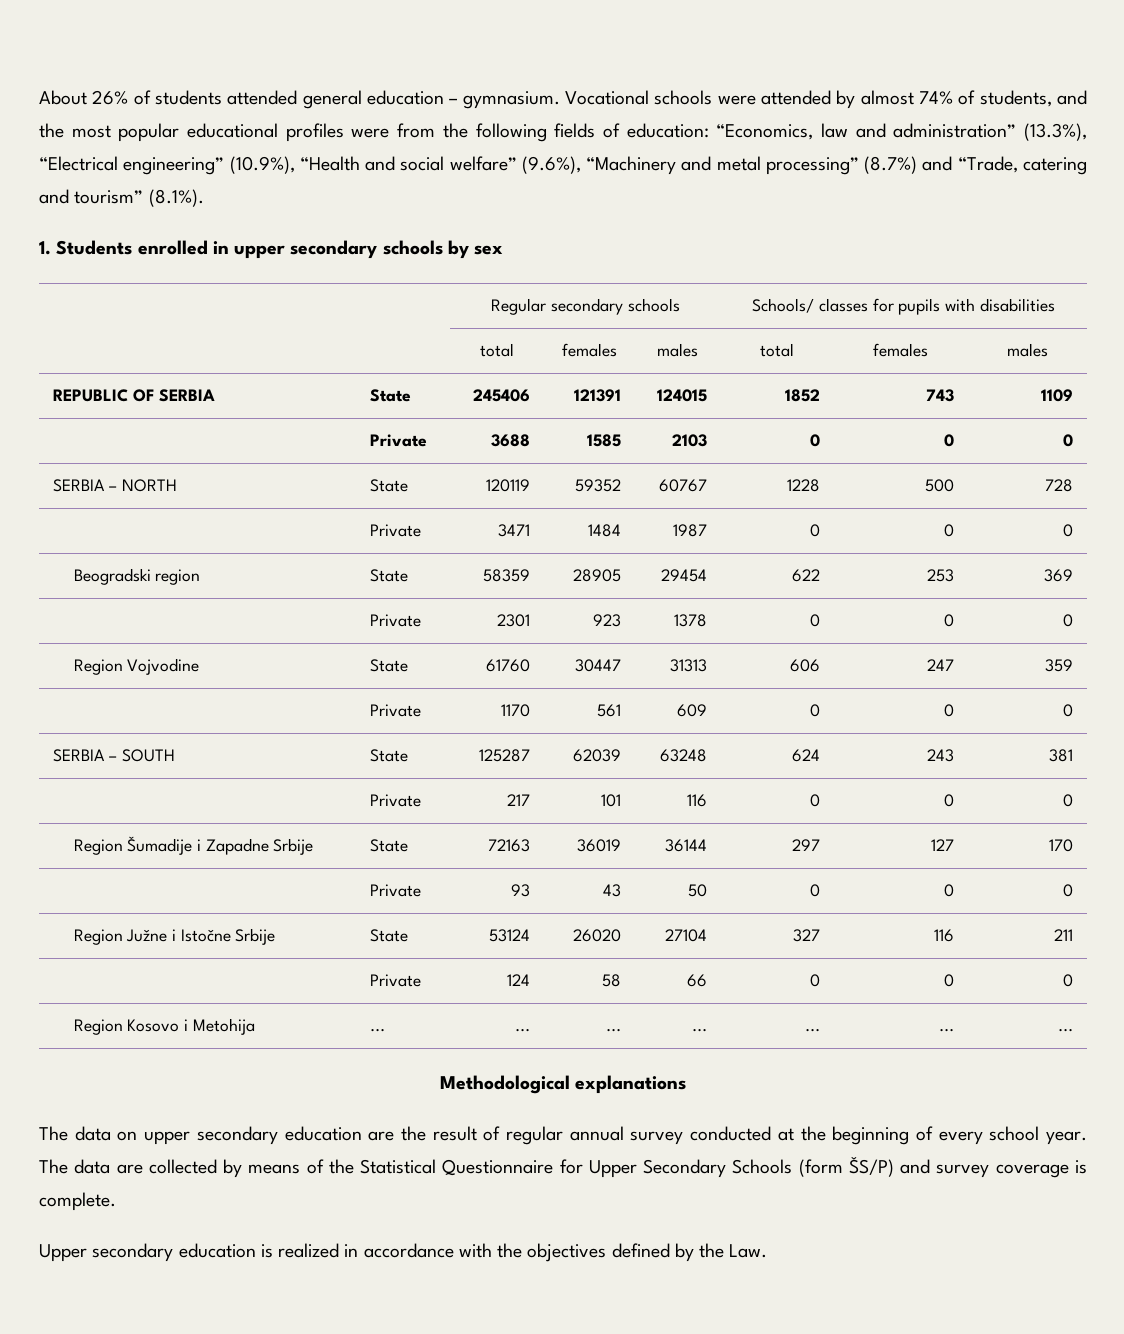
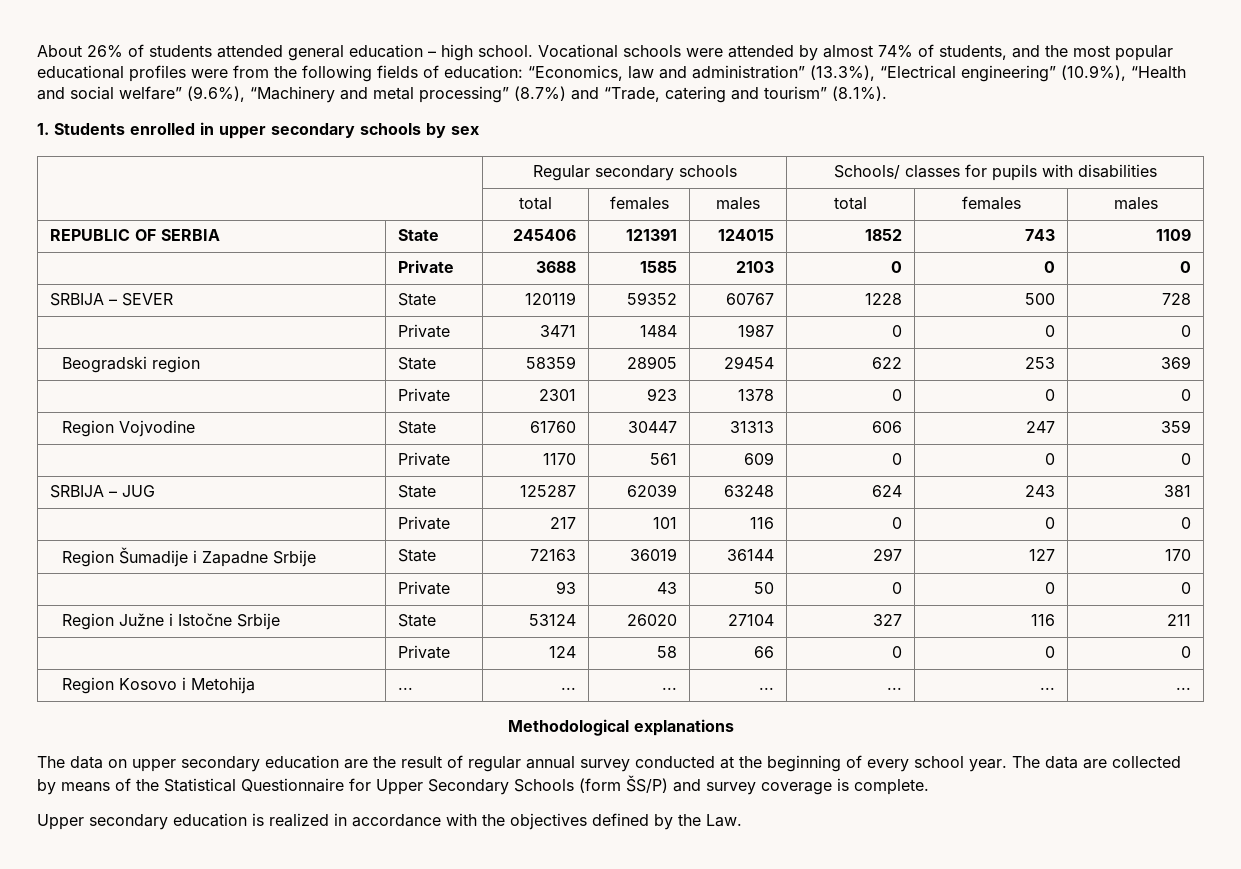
- About 26% of students attended general education – gymnasium.
+ About 26% of students attended general education – high school.
- SERBIA – NORTH | State | 120119 | 59352 | 60767 | 1228 | 500 | 728
+ SRBIJA – SEVER | State | 120119 | 59352 | 60767 | 1228 | 500 | 728
- SERBIA – SOUTH | State | 125287 | 62039 | 63248 | 624 | 243 | 381
+ SRBIJA – JUG | State | 125287 | 62039 | 63248 | 624 | 243 | 381

